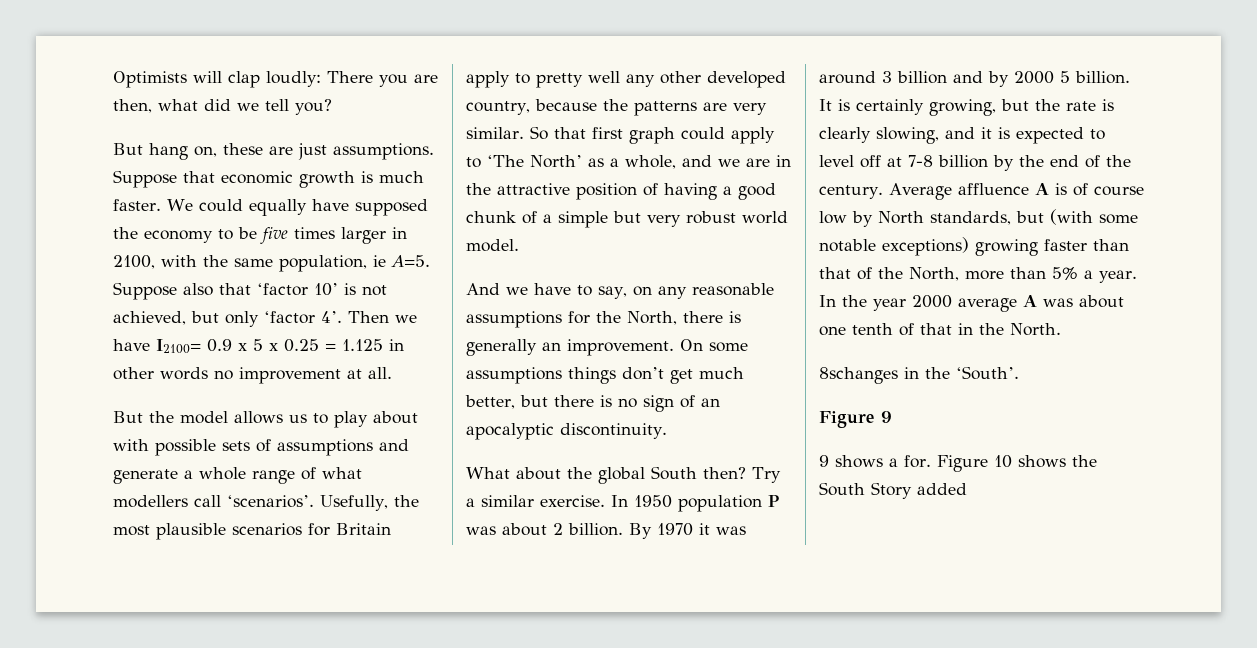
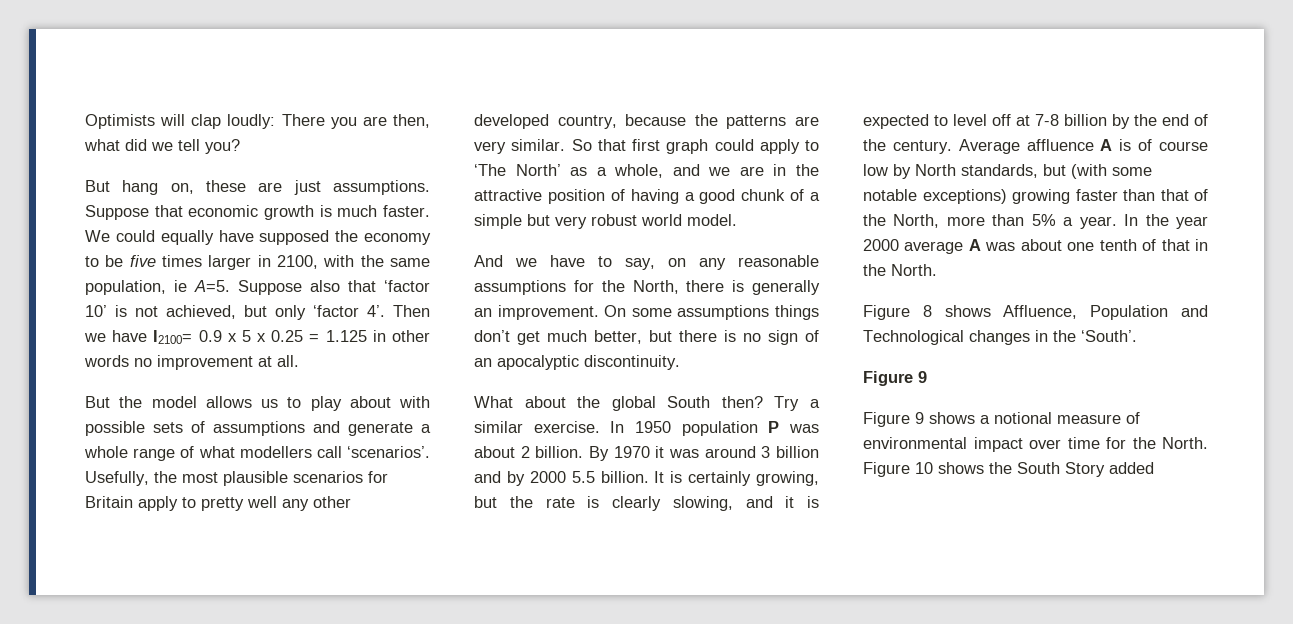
- By 1970 it was around 3 billion and by 2000 5 billion.
+ By 1970 it was around 3 billion and by 2000 5.5 billion.
- 8schanges in the ‘South’.
+ Figure 8 shows Affluence, Population and Technological changes in the ‘South’.
- 9 shows a for.
+ Figure 9 shows a notional measure of environmental impact over time for the North.

